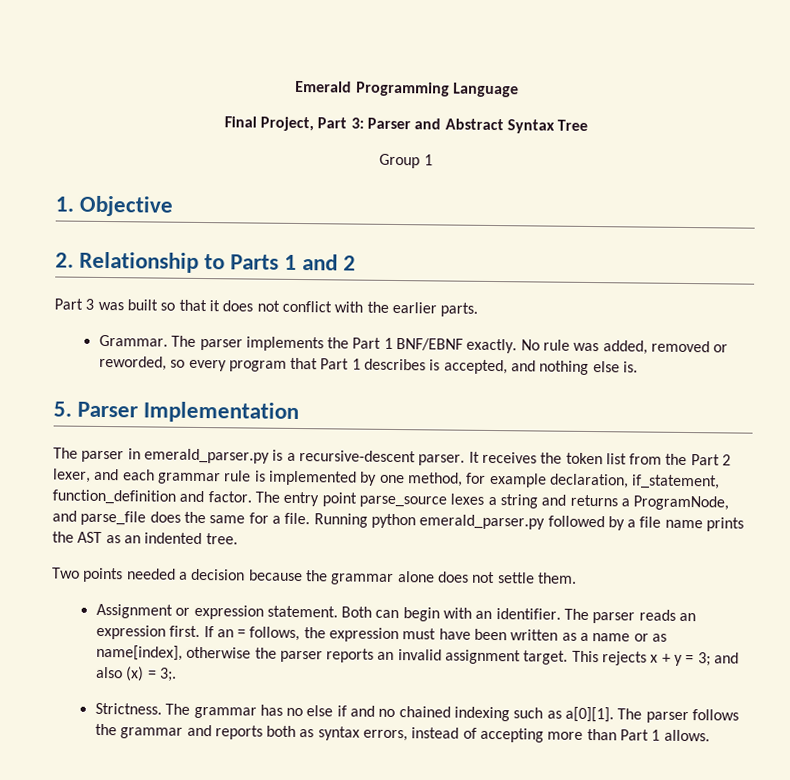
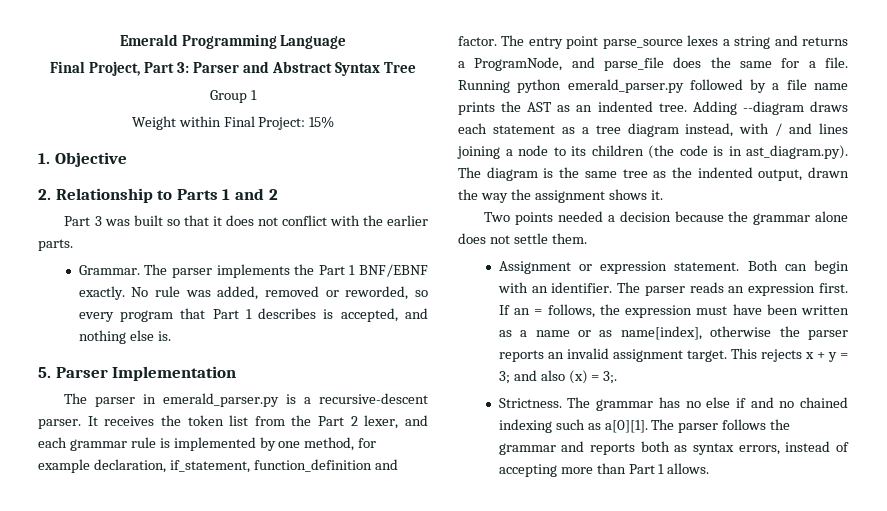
+ Weight within Final Project: 15%
+ Adding --diagram draws each statement as a tree diagram instead, with / and lines joining a node to its children (the code is in ast_diagram.py). The diagram is the same tree as the indented output, drawn the way the assignment shows it.

